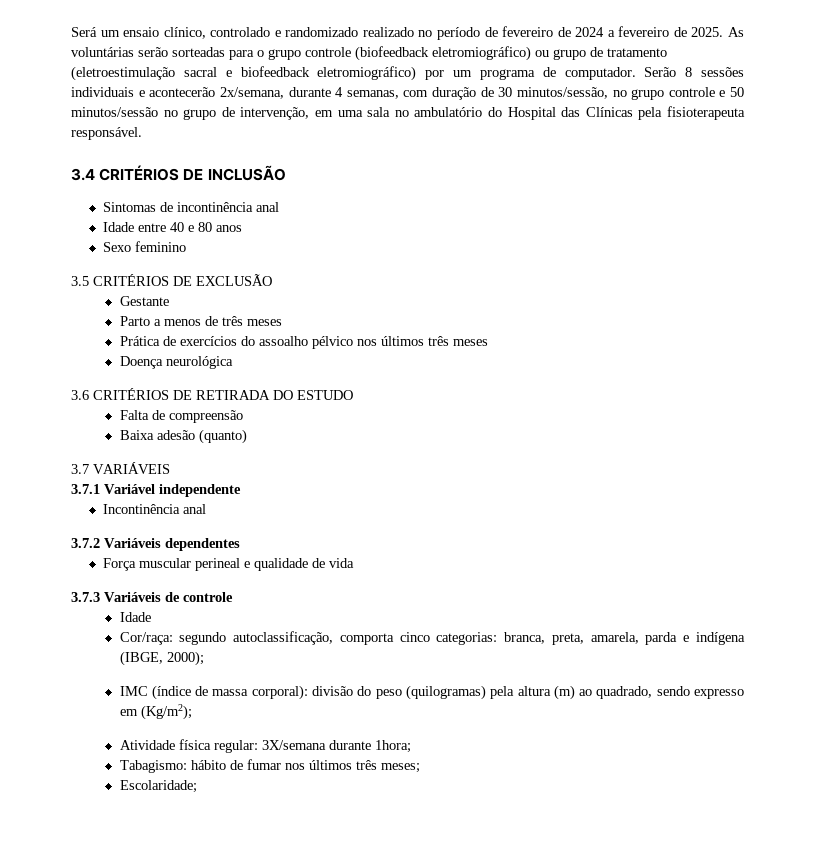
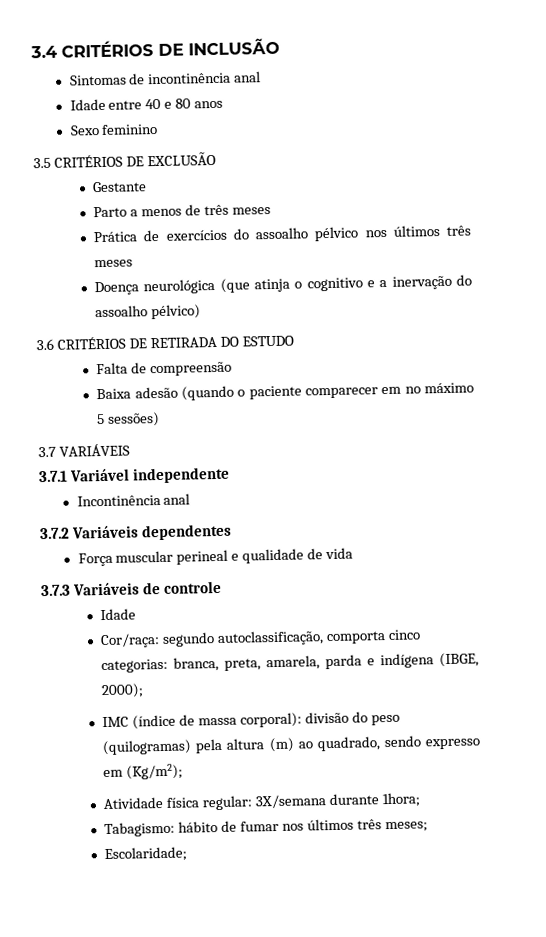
- Será um ensaio clínico, controlado e randomizado realizado no período de fevereiro de 2024 a fevereiro de 2025. As voluntárias serão sorteadas para o grupo controle (biofeedback eletromiográfico) ou grupo de tratamento (eletroestimulação sacral e biofeedback eletromiográfico) por um programa de computador. Serão 8 sessões individuais e acontecerão 2x/semana, durante 4 semanas, com duração de 30 minutos/sessão, no grupo controle e 50 minutos/sessão no grupo de intervenção, em uma sala no ambulatório do Hospital das Clínicas pela fisioterapeuta responsável.
- Doença neurológica
+ Doença neurológica (que atinja o cognitivo e a inervação do assoalho pélvico)
- Baixa adesão (quanto)
+ Baixa adesão (quando o paciente comparecer em no máximo 5 sessões)

